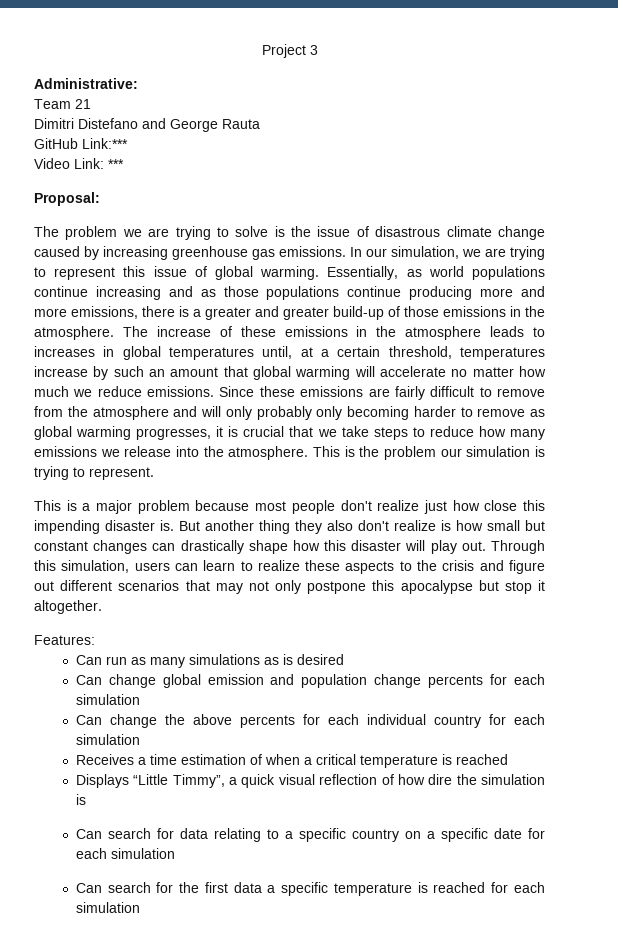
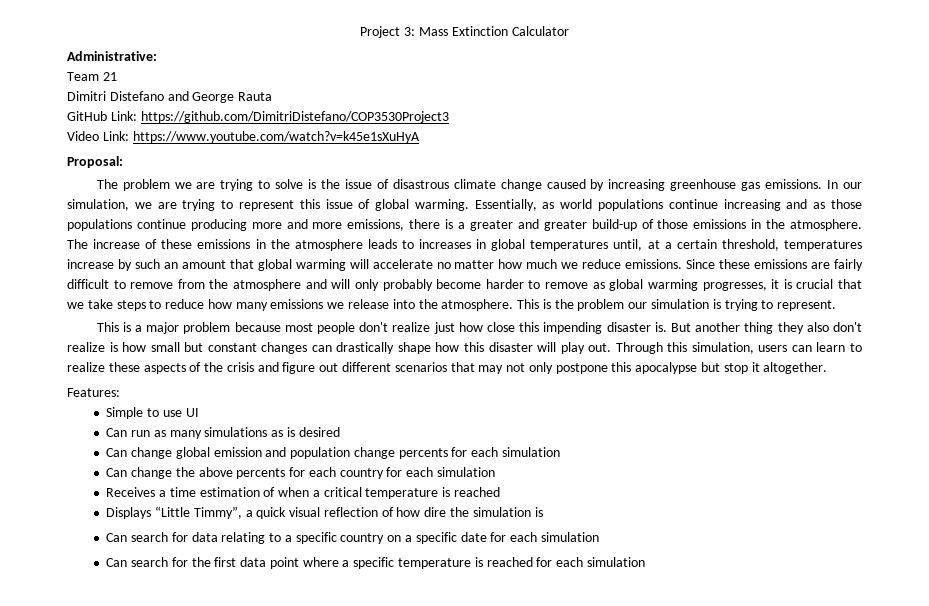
- Project 3
+ Project 3: Mass Extinction Calculator
- GitHub Link:***
+ GitHub Link: https://github.com/DimitriDistefano/COP3530Project3
- Video Link: ***
+ Video Link: https://www.youtube.com/watch?v=k45e1sXuHyA
- Since these emissions are fairly difficult to remove from the atmosphere and will only probably only becoming harder to remove as global warming progresses, it is crucial that we take steps to reduce how many emissions we release into the atmosphere.
+ Since these emissions are fairly difficult to remove from the atmosphere and will only probably become harder to remove as global warming progresses, it is crucial that we take steps to reduce how many emissions we release into the atmosphere.
- Through this simulation, users can learn to realize these aspects to the crisis and figure out different scenarios that may not only postpone this apocalypse but stop it altogether.
+ Through this simulation, users can learn to realize these aspects of the crisis and figure out different scenarios that may not only postpone this apocalypse but stop it altogether.
+ Simple to use UI
- Can change the above percents for each individual country for each simulation
+ Can change the above percents for each country for each simulation
- Can search for the first data a specific temperature is reached for each simulation
+ Can search for the first data point where a specific temperature is reached for each simulation

